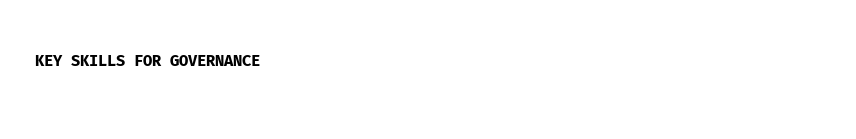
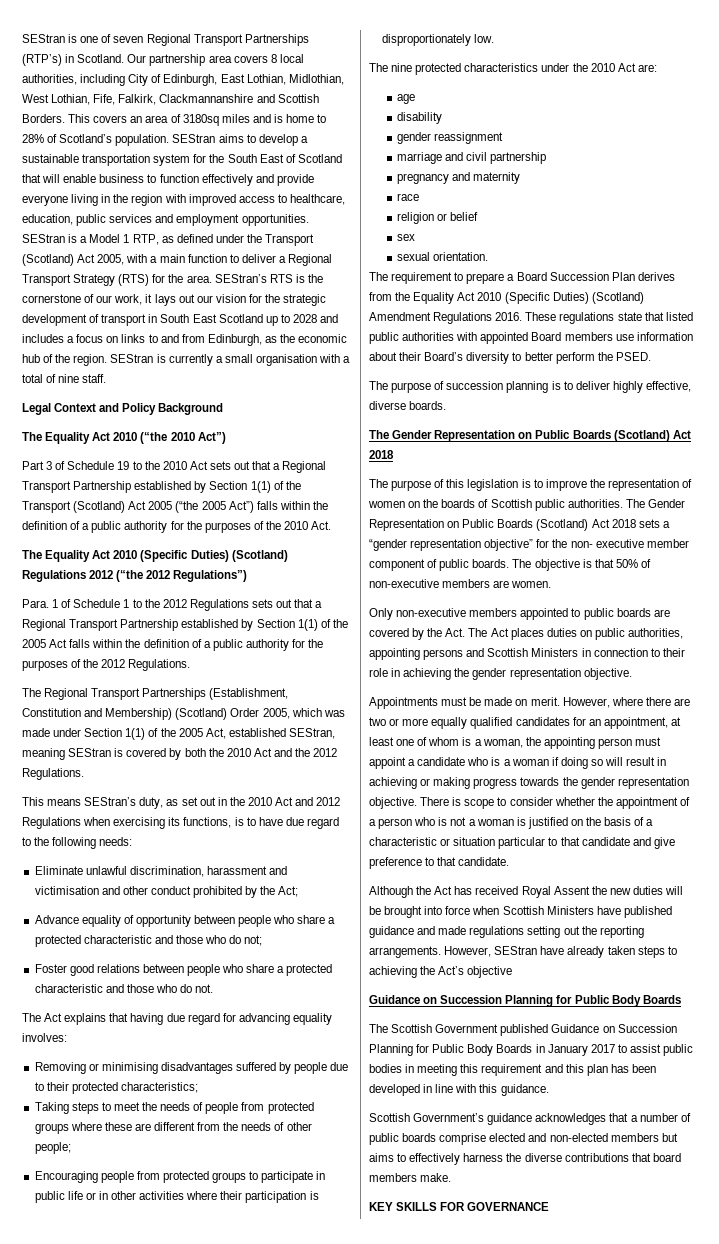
+ SEStran is one of seven Regional Transport Partnerships (RTP’s) in Scotland. Our partnership area covers 8 local authorities, including City of Edinburgh, East Lothian, Midlothian, West Lothian, Fife, Falkirk, Clackmannanshire and Scottish Borders. This covers an area of 3180sq miles and is home to 28% of Scotland’s population. SEStran aims to develop a sustainable transportation system for the South East of Scotland that will enable business to function effectively and provide everyone living in the region with improved access to healthcare, education, public services and employment opportunities. SEStran is a Model 1 RTP, as defined under the Transport (Scotland) Act 2005, with a main function to deliver a Regional Transport Strategy (RTS) for the area. SEStran’s RTS is the cornerstone of our work, it lays out our vision for the strategic development of transport in South East Scotland up to 2028 and includes a focus on links to and from Edinburgh, as the economic hub of the region. SEStran is currently a small organisation with a total of nine staff.
+ Legal Context and Policy Background
+ The Equality Act 2010 (“the 2010 Act”)
+ Part 3 of Schedule 19 to the 2010 Act sets out that a Regional Transport Partnership established by Section 1(1) of the Transport (Scotland) Act 2005 (“the 2005 Act”) falls within the definition of a public authority for the purposes of the 2010 Act.
+ The Equality Act 2010 (Specific Duties) (Scotland) Regulations 2012 (“the 2012 Regulations”)
+ Para. 1 of Schedule 1 to the 2012 Regulations sets out that a Regional Transport Partnership established by Section 1(1) of the 2005 Act falls within the definition of a public authority for the purposes of the 2012 Regulations.
+ The Regional Transport Partnerships (Establishment, Constitution and Membership) (Scotland) Order 2005, which was made under Section 1(1) of the 2005 Act, established SEStran, meaning SEStran is covered by both the 2010 Act and the 2012 Regulations.
+ This means SEStran’s duty, as set out in the 2010 Act and 2012 Regulations when exercising its functions, is to have due regard to the following needs:
+ Eliminate unlawful discrimination, harassment and victimisation and other conduct prohibited by the Act;
+ Advance equality of opportunity between people who share a protected characteristic and those who do not;
+ Foster good relations between people who share a protected characteristic and those who do not.
+ The Act explains that having due regard for advancing equality involves:
+ Removing or minimising disadvantages suffered by people due to their protected characteristics;
+ Taking steps to meet the needs of people from protected groups where these are different from the needs of other people;
+ Encouraging people from protected groups to participate in public life or in other activities where their participation is disproportionately low.
+ The nine protected characteristics under the 2010 Act are:
+ age
+ disability
+ gender reassignment
+ marriage and civil partnership
+ pregnancy and maternity
+ race
+ religion or belief
+ sex
+ sexual orientation.
+ The requirement to prepare a Board Succession Plan derives from the Equality Act 2010 (Specific Duties) (Scotland) Amendment Regulations 2016. These regulations state that listed public authorities with appointed Board members use information about their Board’s diversity to better perform the PSED.
+ The purpose of succession planning is to deliver highly effective, diverse boards.
+ The Gender Representation on Public Boards (Scotland) Act 2018
+ The purpose of this legislation is to improve the representation of women on the boards of Scottish public authorities. The Gender Representation on Public Boards (Scotland) Act 2018 sets a “gender representation objective” for the non- executive member component of public boards. The objective is that 50% of non-executive members are women.
+ Only non-executive members appointed to public boards are covered by the Act. The Act places duties on public authorities, appointing persons and Scottish Ministers in connection to their role in achieving the gender representation objective.
+ Appointments must be made on merit. However, where there are two or more equally qualified candidates for an appointment, at least one of whom is a woman, the appointing person must appoint a candidate who is a woman if doing so will result in achieving or making progress towards the gender representation objective. There is scope to consider whether the appointment of a person who is not a woman is justified on the basis of a characteristic or situation particular to that candidate and give preference to that candidate.
+ Although the Act has received Royal Assent the new duties will be brought into force when Scottish Ministers have published guidance and made regulations setting out the reporting arrangements. However, SEStran have already taken steps to achieving the Act’s objective
+ Guidance on Succession Planning for Public Body Boards
+ The Scottish Government published Guidance on Succession Planning for Public Body Boards in January 2017 to assist public bodies in meeting this requirement and this plan has been developed in line with this guidance.
+ Scottish Government’s guidance acknowledges that a number of public boards comprise elected and non-elected members but aims to effectively harness the diverse contributions that board members make.

